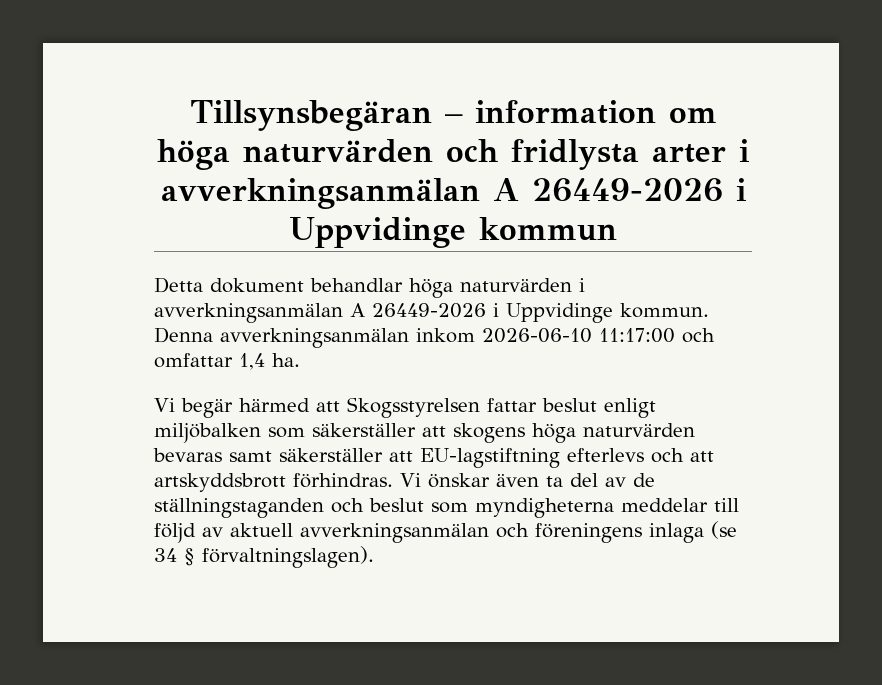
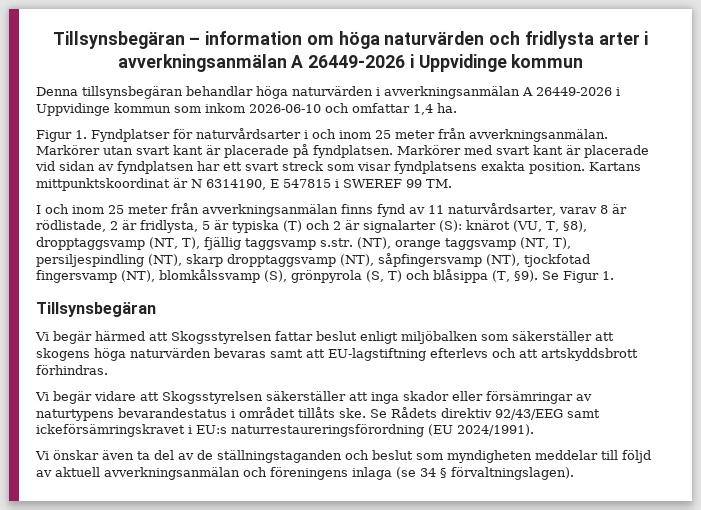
- Detta dokument behandlar höga naturvärden i avverkningsanmälan A 26449-2026 i Uppvidinge kommun. Denna avverkningsanmälan inkom 2026-06-10 11:17:00 och omfattar 1,4 ha.
+ Denna tillsynsbegäran behandlar höga naturvärden i avverkningsanmälan A 26449-2026 i Uppvidinge kommun som inkom 2026-06-10 och omfattar 1,4 ha.
+ Figur 1. Fyndplatser för naturvårdsarter i och inom 25 meter från avverkningsanmälan. Markörer utan svart kant är placerade på fyndplatsen. Markörer med svart kant är placerade vid sidan av fyndplatsen har ett svart streck som visar fyndplatsens exakta position. Kartans mittpunktskoordinat är N 6314190, E 547815 i SWEREF 99 TM.
+ I och inom 25 meter från avverkningsanmälan finns fynd av 11 naturvårdsarter, varav 8 är rödlistade, 2 är fridlysta, 5 är typiska (T) och 2 är signalarter (S): knärot (VU, T, §8), dropptaggsvamp (NT, T), fjällig taggsvamp s.str. (NT), orange taggsvamp (NT, T), persiljespindling (NT), skarp dropptaggsvamp (NT), såpfingersvamp (NT), tjockfotad fingersvamp (NT), blomkålssvamp (S), grönpyrola (S, T) och blåsippa (T, §9). Se Figur 1.
+ Tillsynsbegäran
- Vi begär härmed att Skogsstyrelsen fattar beslut enligt miljöbalken som säkerställer att skogens höga naturvärden bevaras samt säkerställer att EU-lagstiftning efterlevs och att artskyddsbrott förhindras. Vi önskar även ta del av de ställningstaganden och beslut som myndigheterna meddelar till följd av aktuell avverkningsanmälan och föreningens inlaga (se 34 § förvaltningslagen).
+ Vi begär härmed att Skogsstyrelsen fattar beslut enligt miljöbalken som säkerställer att skogens höga naturvärden bevaras samt att EU-lagstiftning efterlevs och att artskyddsbrott förhindras.
+ Vi begär vidare att Skogsstyrelsen säkerställer att inga skador eller försämringar av naturtypens bevarandestatus i området tillåts ske. Se Rådets direktiv 92/43/EEG samt ickeförsämringskravet i EU:s naturrestaureringsförordning (EU 2024/1991).
+ Vi önskar även ta del av de ställningstaganden och beslut som myndigheten meddelar till följd av aktuell avverkningsanmälan och föreningens inlaga (se 34 § förvaltningslagen).

